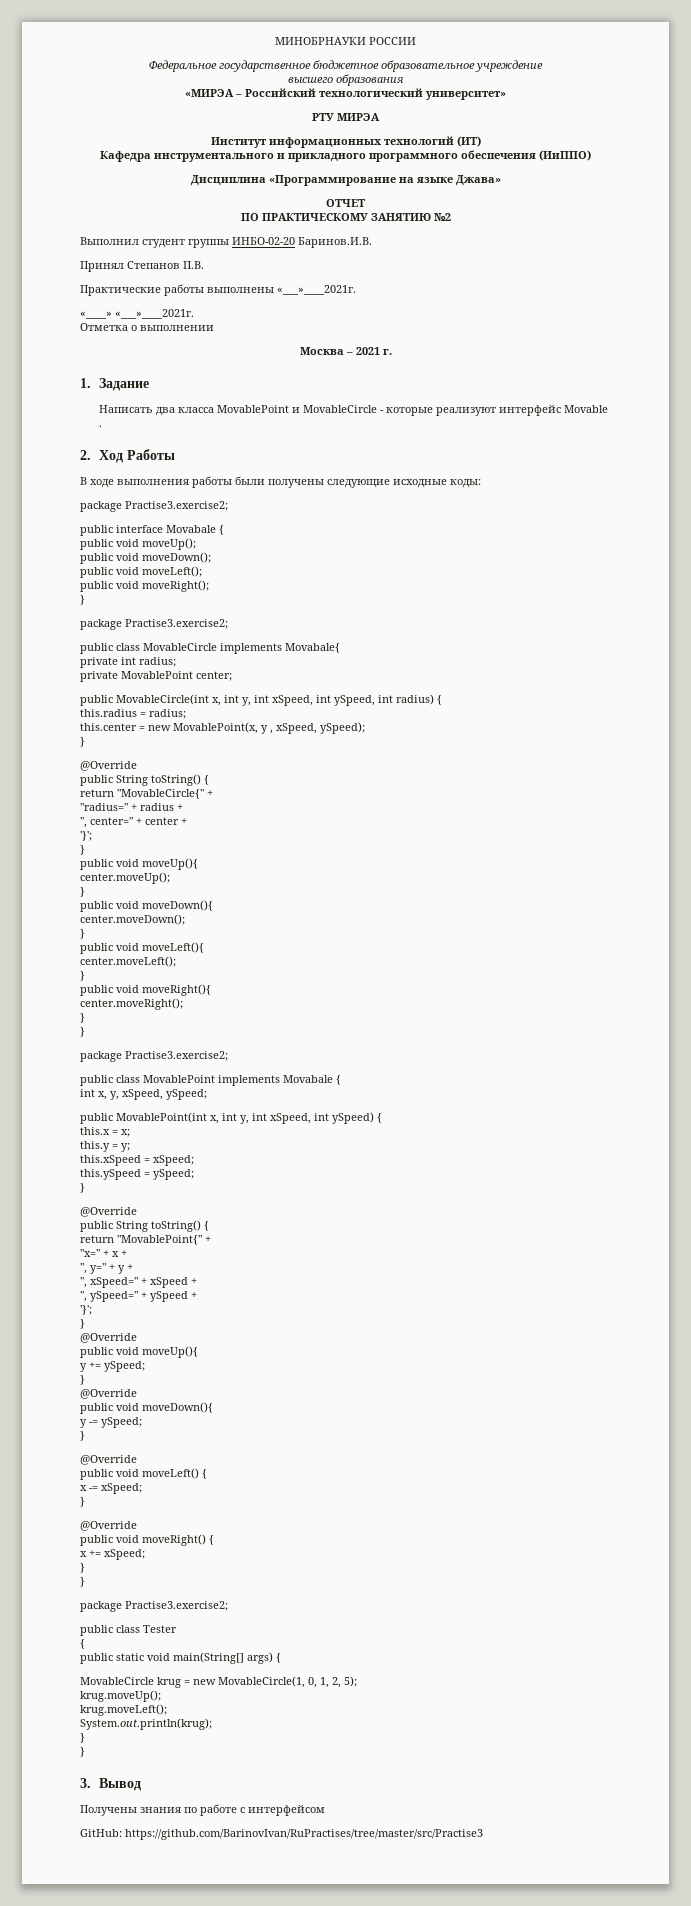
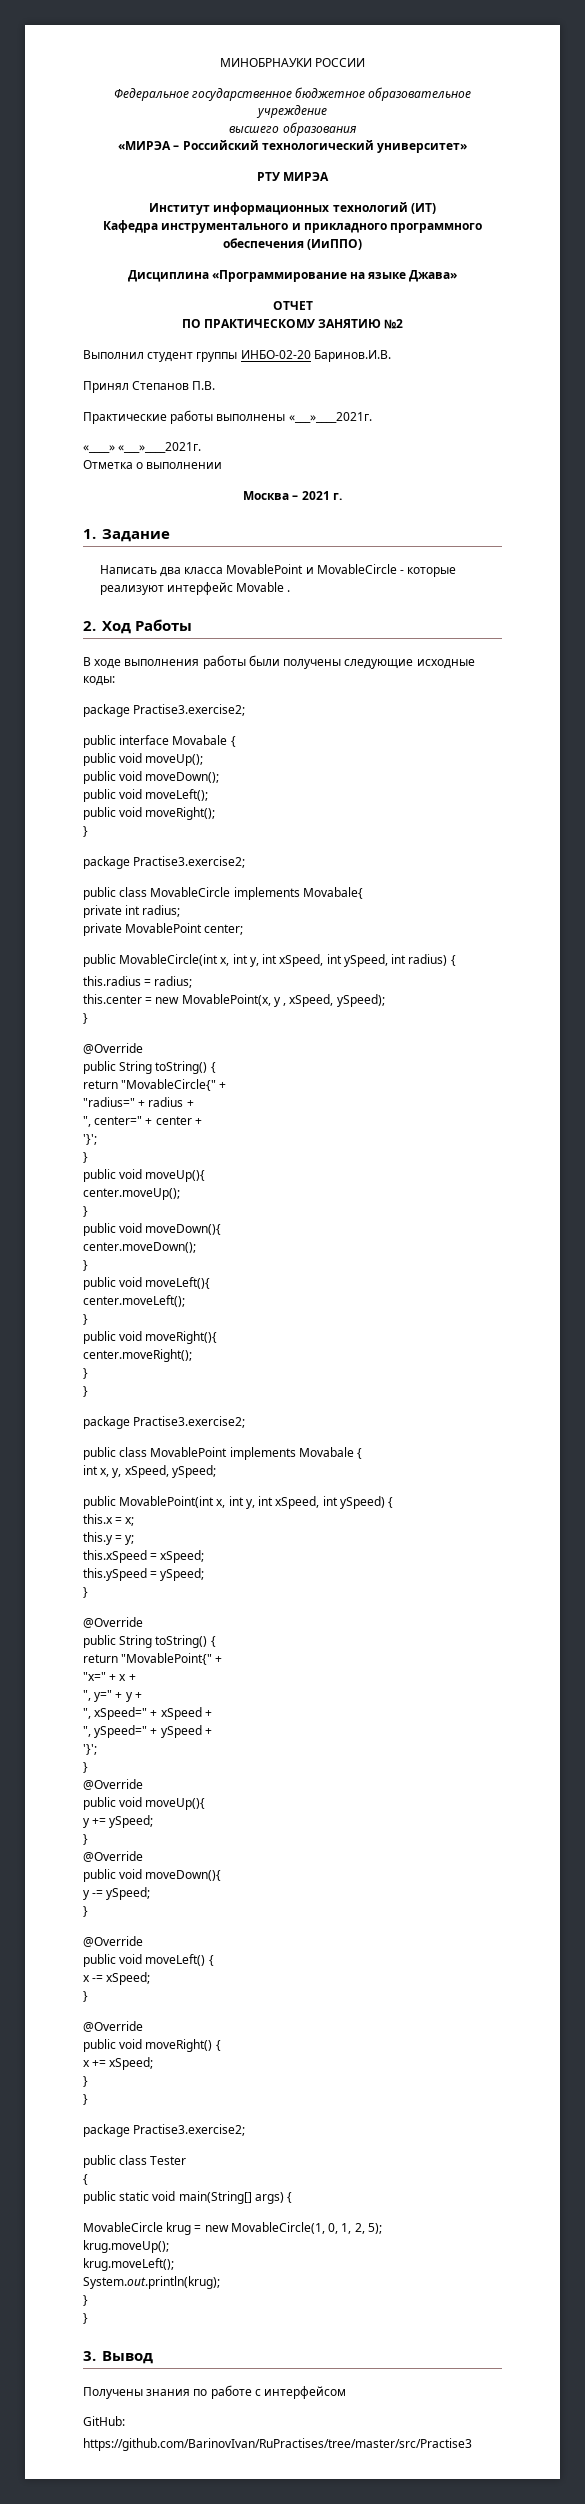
- GitHub: https://github.com/BarinovIvan/RuPractises/tree/master/src/Practise3
+ GitHub:
+ https://github.com/BarinovIvan/RuPractises/tree/master/src/Practise3

